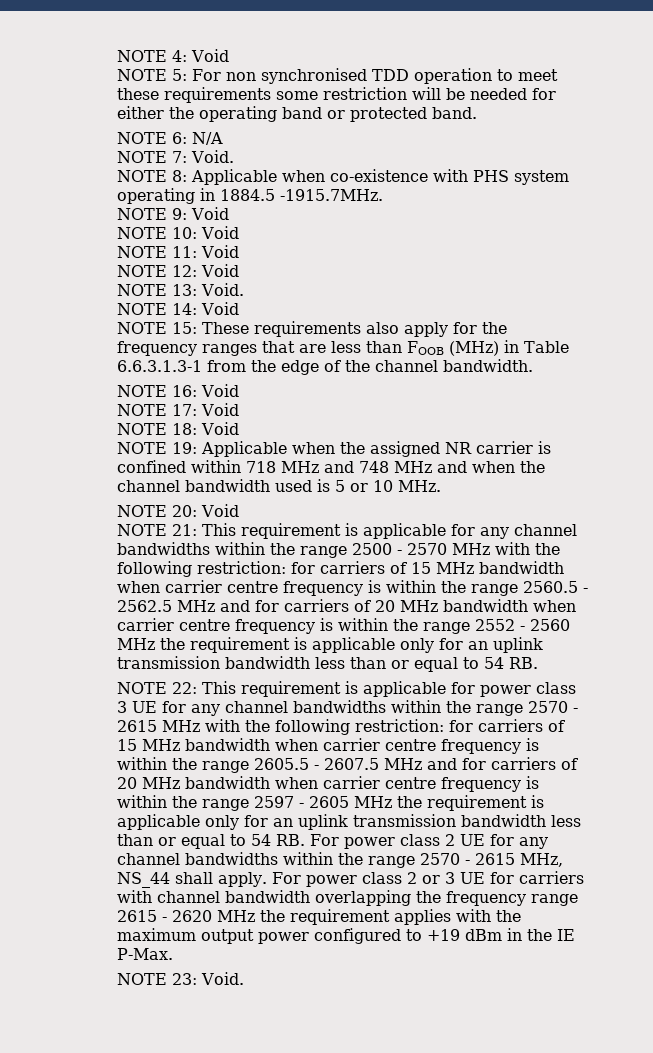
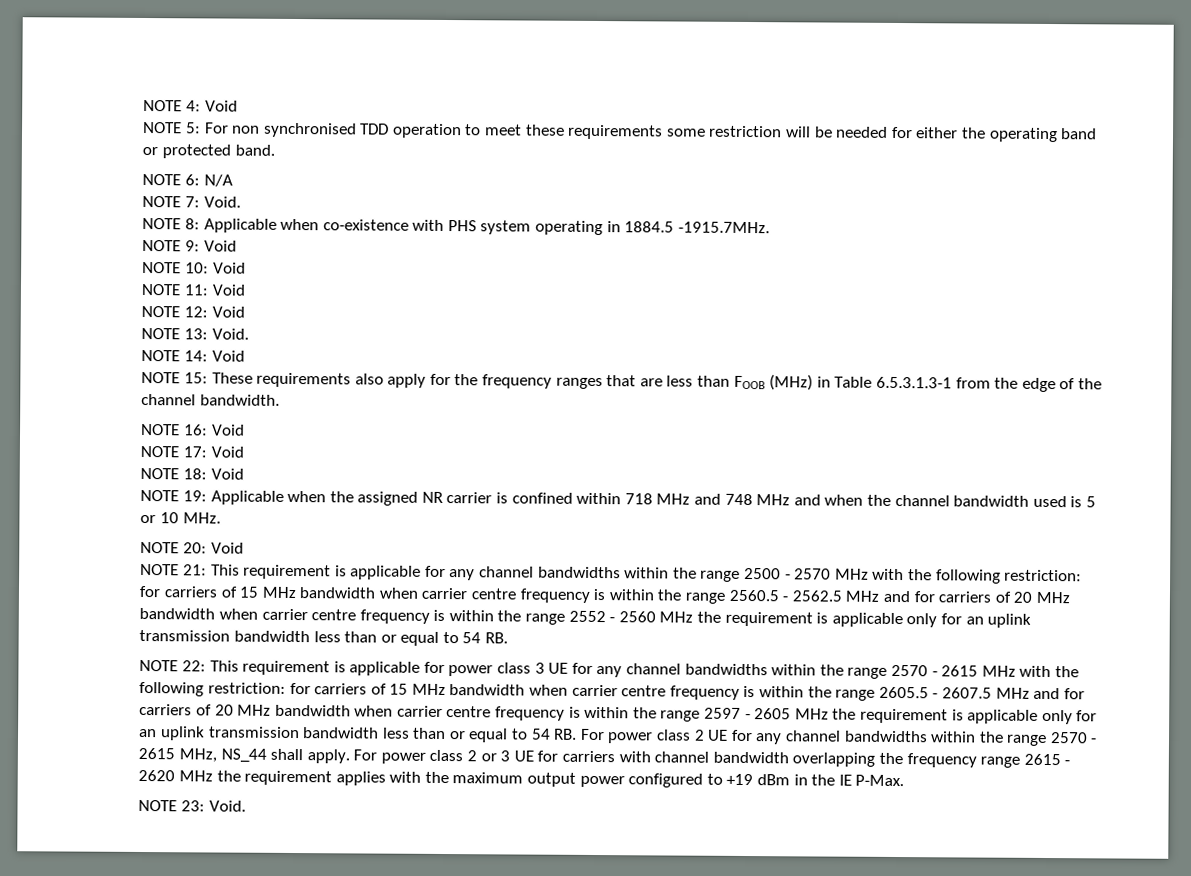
- NOTE 15: These requirements also apply for the frequency ranges that are less than FOOB (MHz) in Table 6.6.3.1.3-1 from the edge of the channel bandwidth.
+ NOTE 15: These requirements also apply for the frequency ranges that are less than FOOB (MHz) in Table 6.5.3.1.3-1 from the edge of the channel bandwidth.

